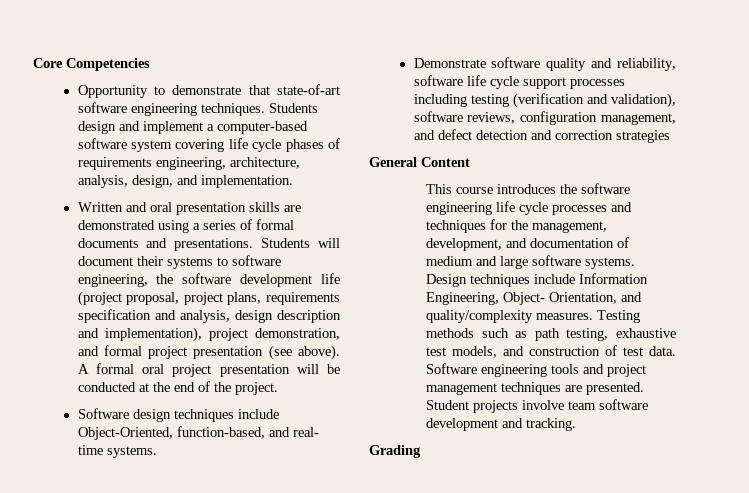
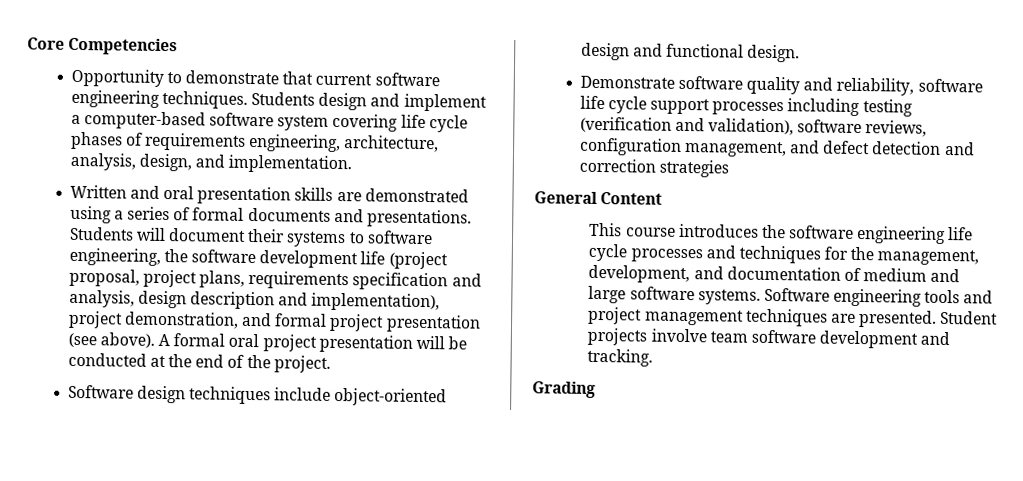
- Opportunity to demonstrate that state-of-art software engineering techniques.
+ Opportunity to demonstrate that current software engineering techniques.
- Software design techniques include Object-Oriented, function-based, and real- time systems.
+ Software design techniques include object-oriented design and functional design.
- Design techniques include Information Engineering, Object- Orientation, and quality/complexity measures. Testing methods such as path testing, exhaustive test models, and construction of test data.

